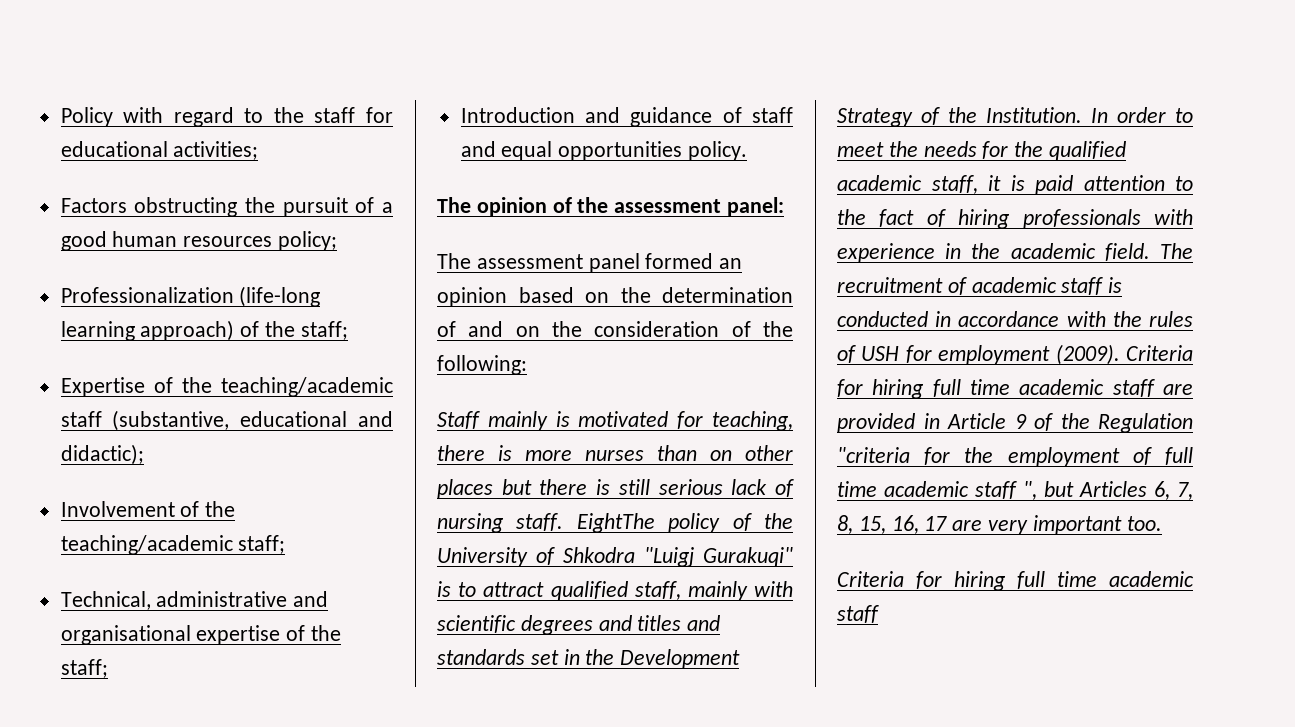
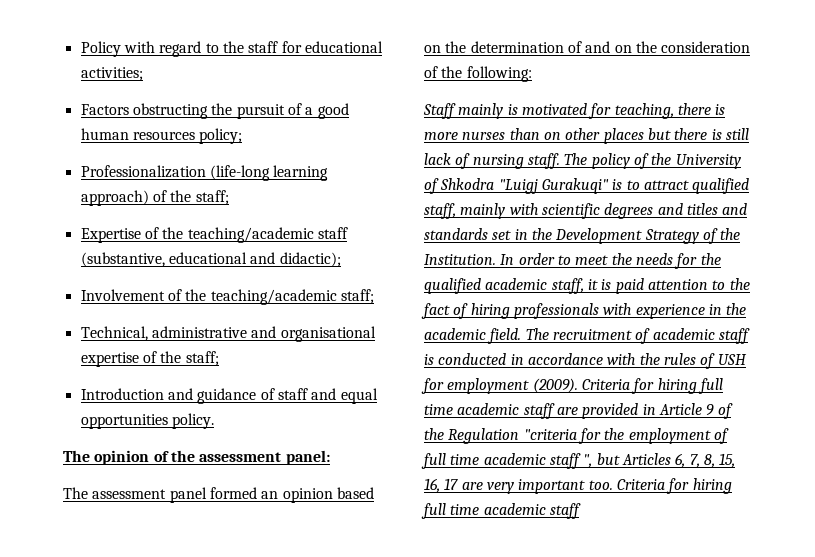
- Staff mainly is motivated for teaching, there is more nurses than on other places but there is still serious lack of nursing staff.
+ Staff mainly is motivated for teaching, there is more nurses than on other places but there is still lack of nursing staff.
- EightThe policy of the University of Shkodra "Luigj Gurakuqi" is to attract qualified staff, mainly with scientific degrees and titles and standards set in the Development Strategy of the Institution.
+ The policy of the University of Shkodra "Luigj Gurakuqi" is to attract qualified staff, mainly with scientific degrees and titles and standards set in the Development Strategy of the Institution.
- Criteria for hiring full time academic staff are provided in Article 9 of the Regulation "criteria for the employment of full time academic staff ", but Articles 6, 7, 8, 15, 16, 17 are very important too.
- Criteria for hiring full time academic staff
+ Criteria for hiring full time academic staff are provided in Article 9 of the Regulation "criteria for the employment of full time academic staff ", but Articles 6, 7, 8, 15, 16, 17 are very important too. Criteria for hiring full time academic staff

